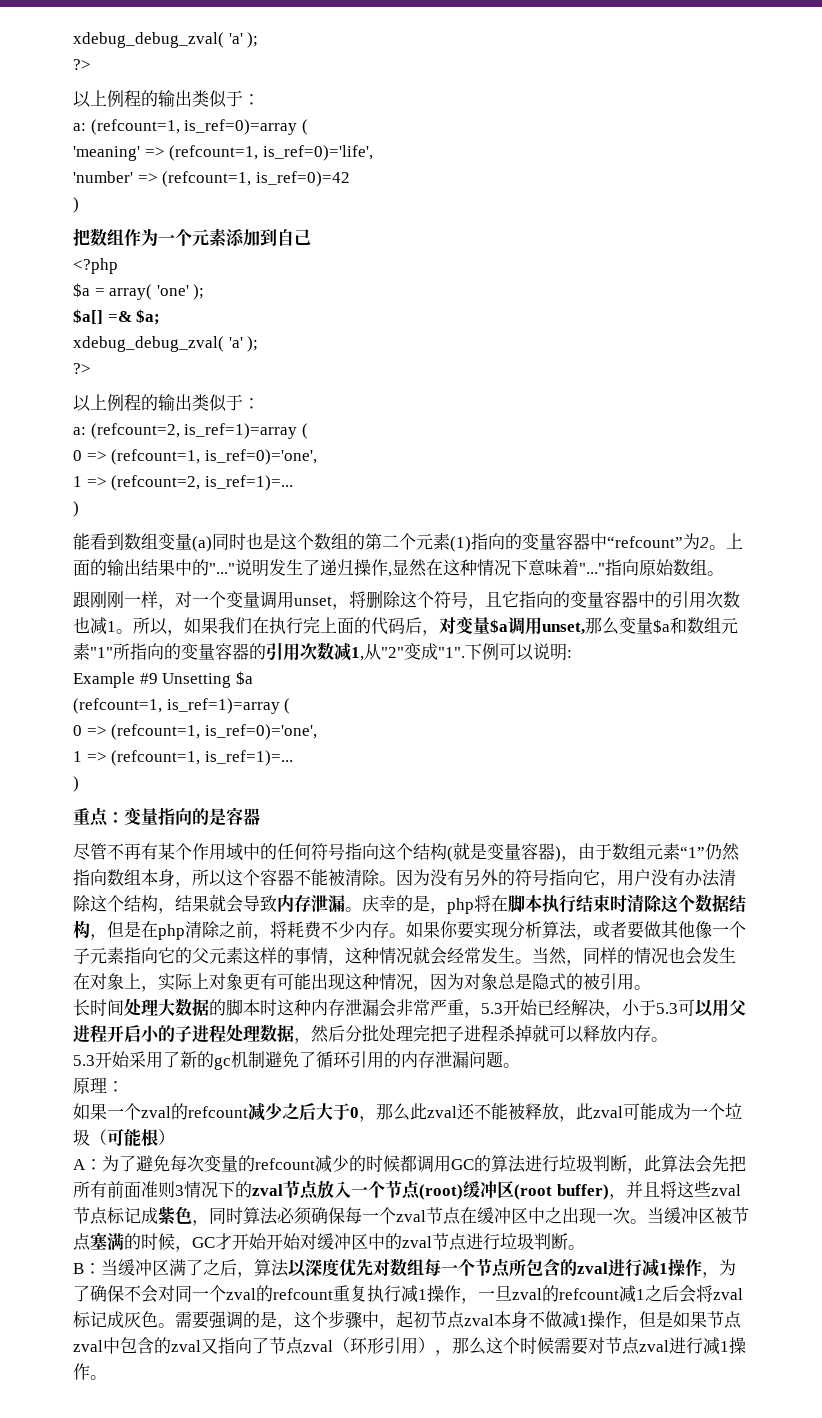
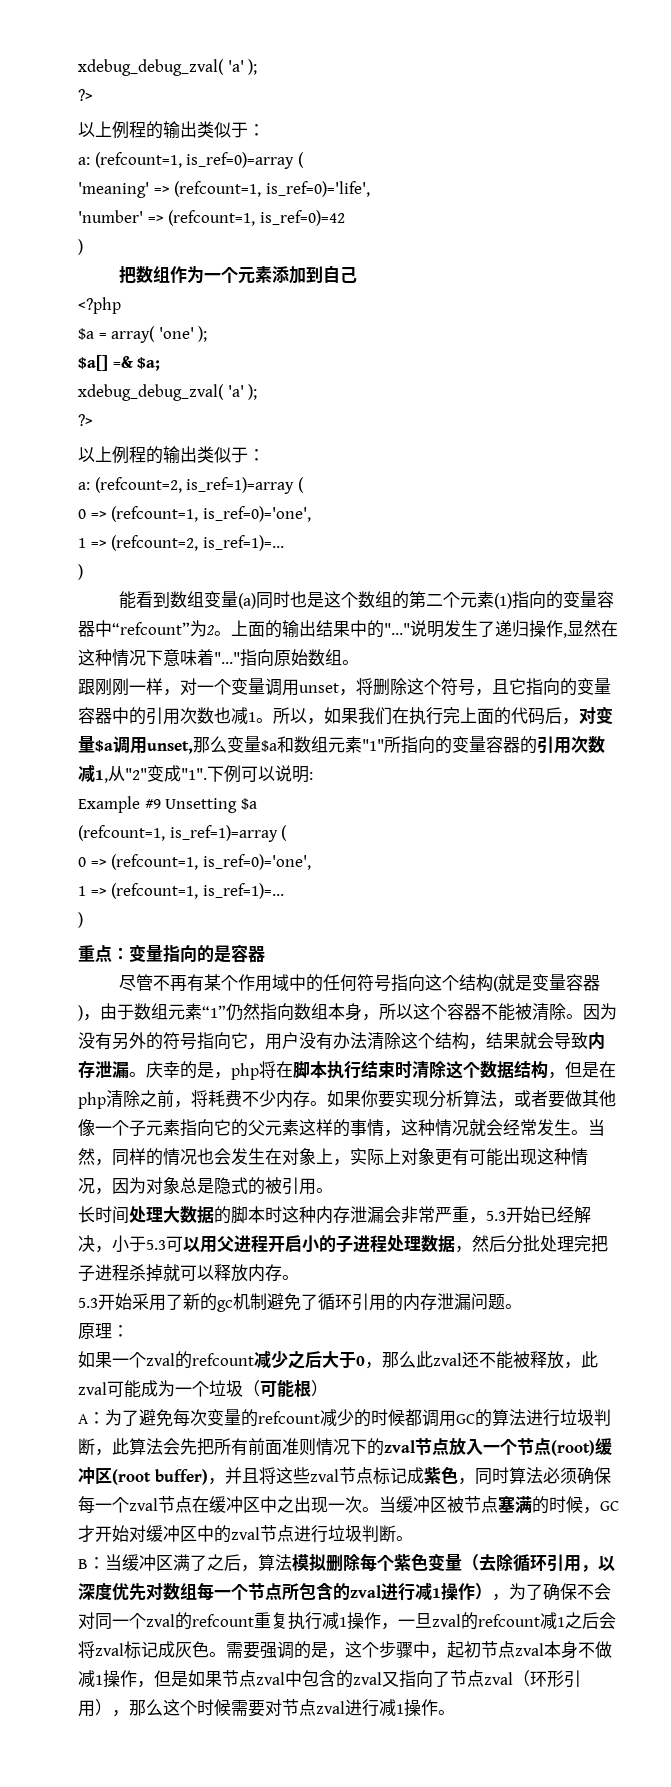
- A：为了避免每次变量的refcount减少的时候都调用GC的算法进行垃圾判断，此算法会先把所有前面准则3情况下的zval节点放入一个节点(root)缓冲区(root buffer)，并且将这些zval节点标记成紫色，同时算法必须确保每一个zval节点在缓冲区中之出现一次。
+ A：为了避免每次变量的refcount减少的时候都调用GC的算法进行垃圾判断，此算法会先把所有前面准则情况下的zval节点放入一个节点(root)缓冲区(root buffer)，并且将这些zval节点标记成紫色，同时算法必须确保每一个zval节点在缓冲区中之出现一次。
- 当缓冲区被节点塞满的时候，GC才开始开始对缓冲区中的zval节点进行垃圾判断。
+ 当缓冲区被节点塞满的时候，GC才开始对缓冲区中的zval节点进行垃圾判断。
- B：当缓冲区满了之后，算法以深度优先对数组每一个节点所包含的zval进行减1操作，为了确保不会对同一个zval的refcount重复执行减1操作，一旦zval的refcount减1之后会将zval标记成灰色。
+ B：当缓冲区满了之后，算法模拟删除每个紫色变量（去除循环引用，以深度优先对数组每一个节点所包含的zval进行减1操作），为了确保不会对同一个zval的refcount重复执行减1操作，一旦zval的refcount减1之后会将zval标记成灰色。

